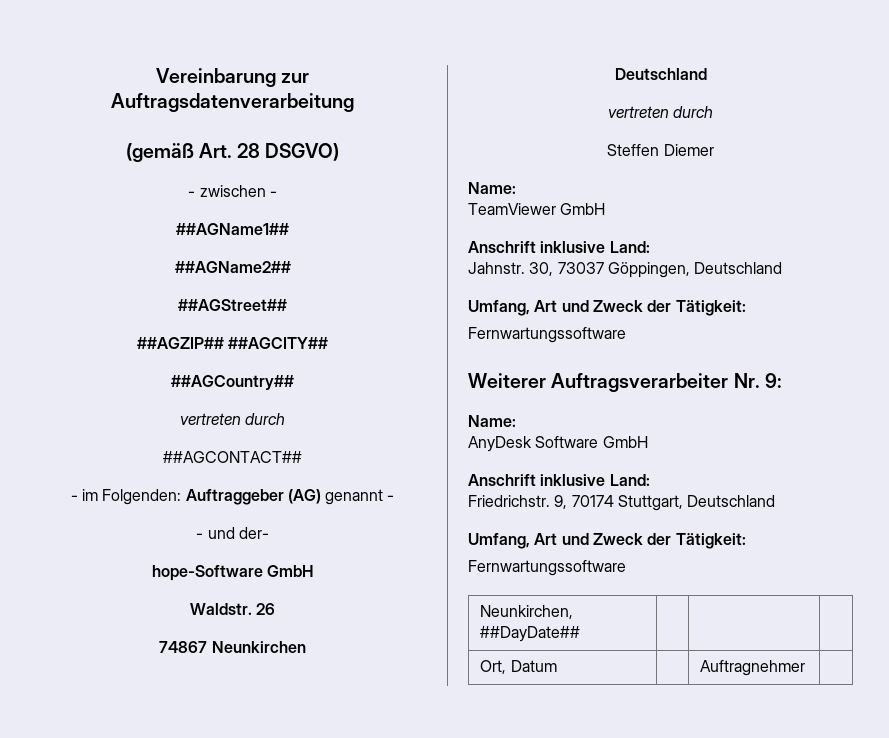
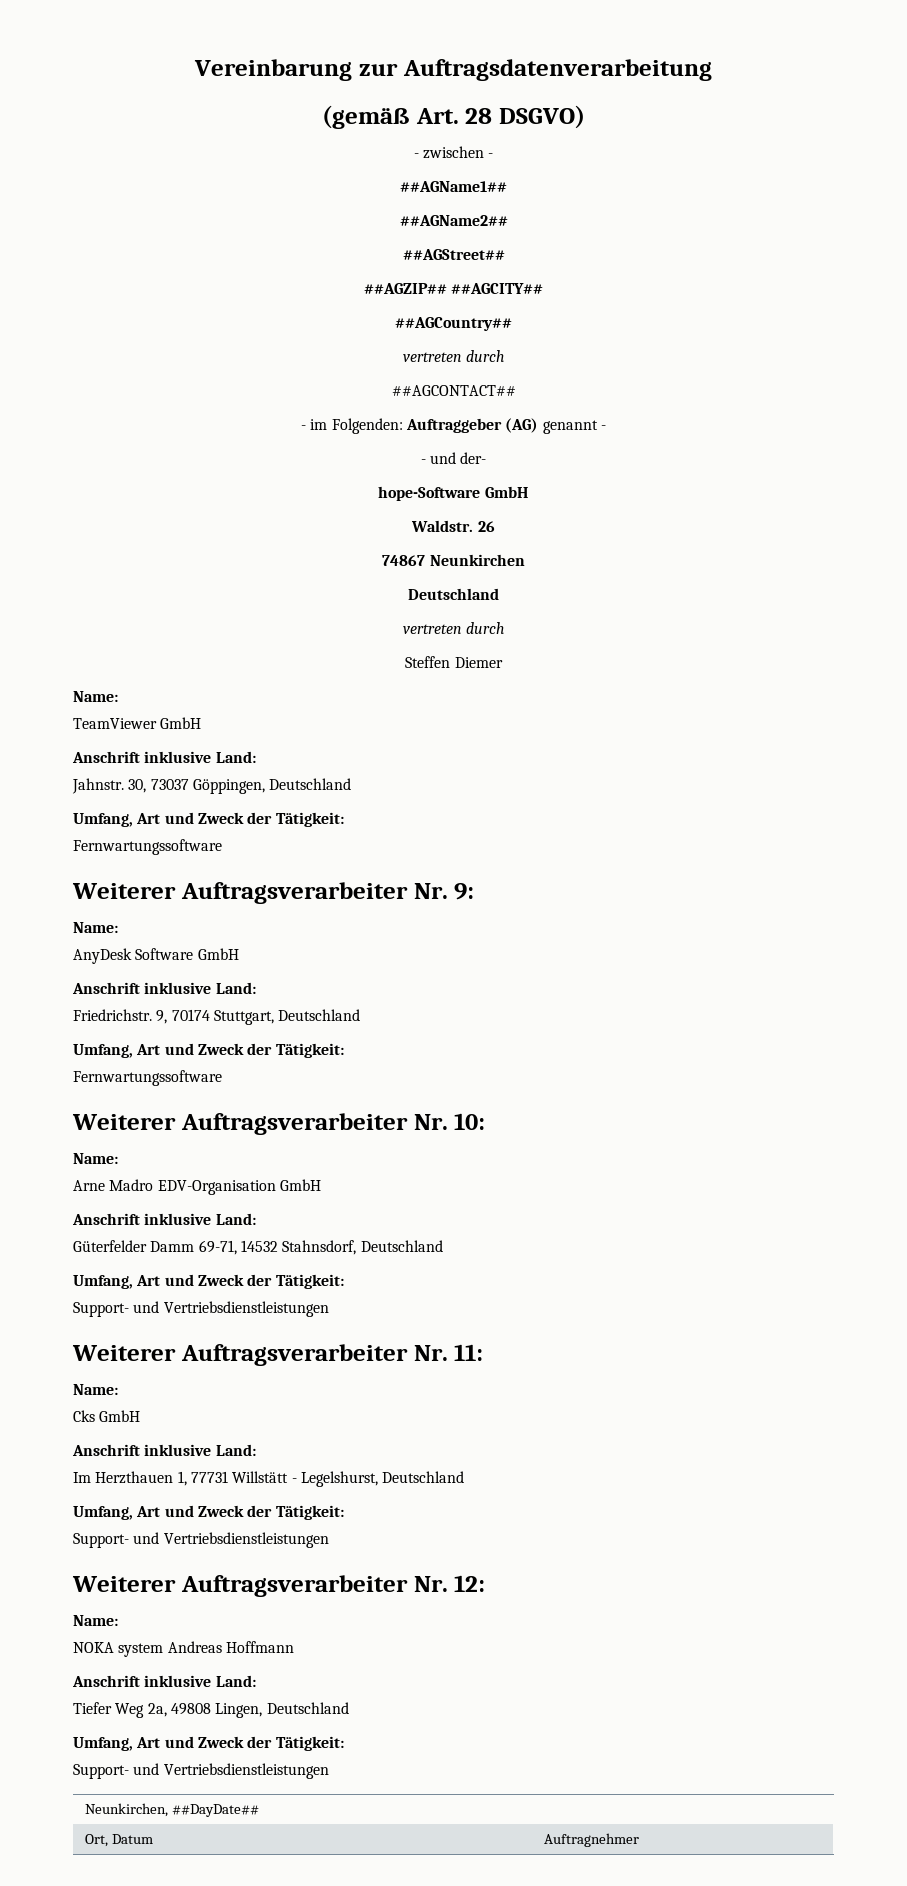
+ Weiterer Auftragsverarbeiter Nr. 10:
+ Name:
+ Arne Madro EDV-Organisation GmbH
+ Anschrift inklusive Land:
+ Güterfelder Damm 69-71, 14532 Stahnsdorf, Deutschland
+ Umfang, Art und Zweck der Tätigkeit:
+ Support- und Vertriebsdienstleistungen
+ Weiterer Auftragsverarbeiter Nr. 11:
+ Name:
+ Cks GmbH
+ Anschrift inklusive Land:
+ Im Herzthauen 1, 77731 Willstätt - Legelshurst, Deutschland
+ Umfang, Art und Zweck der Tätigkeit:
+ Support- und Vertriebsdienstleistungen
+ Weiterer Auftragsverarbeiter Nr. 12:
+ Name:
+ NOKA system Andreas Hoffmann
+ Anschrift inklusive Land:
+ Tiefer Weg 2a, 49808 Lingen, Deutschland
+ Umfang, Art und Zweck der Tätigkeit:
+ Support- und Vertriebsdienstleistungen

